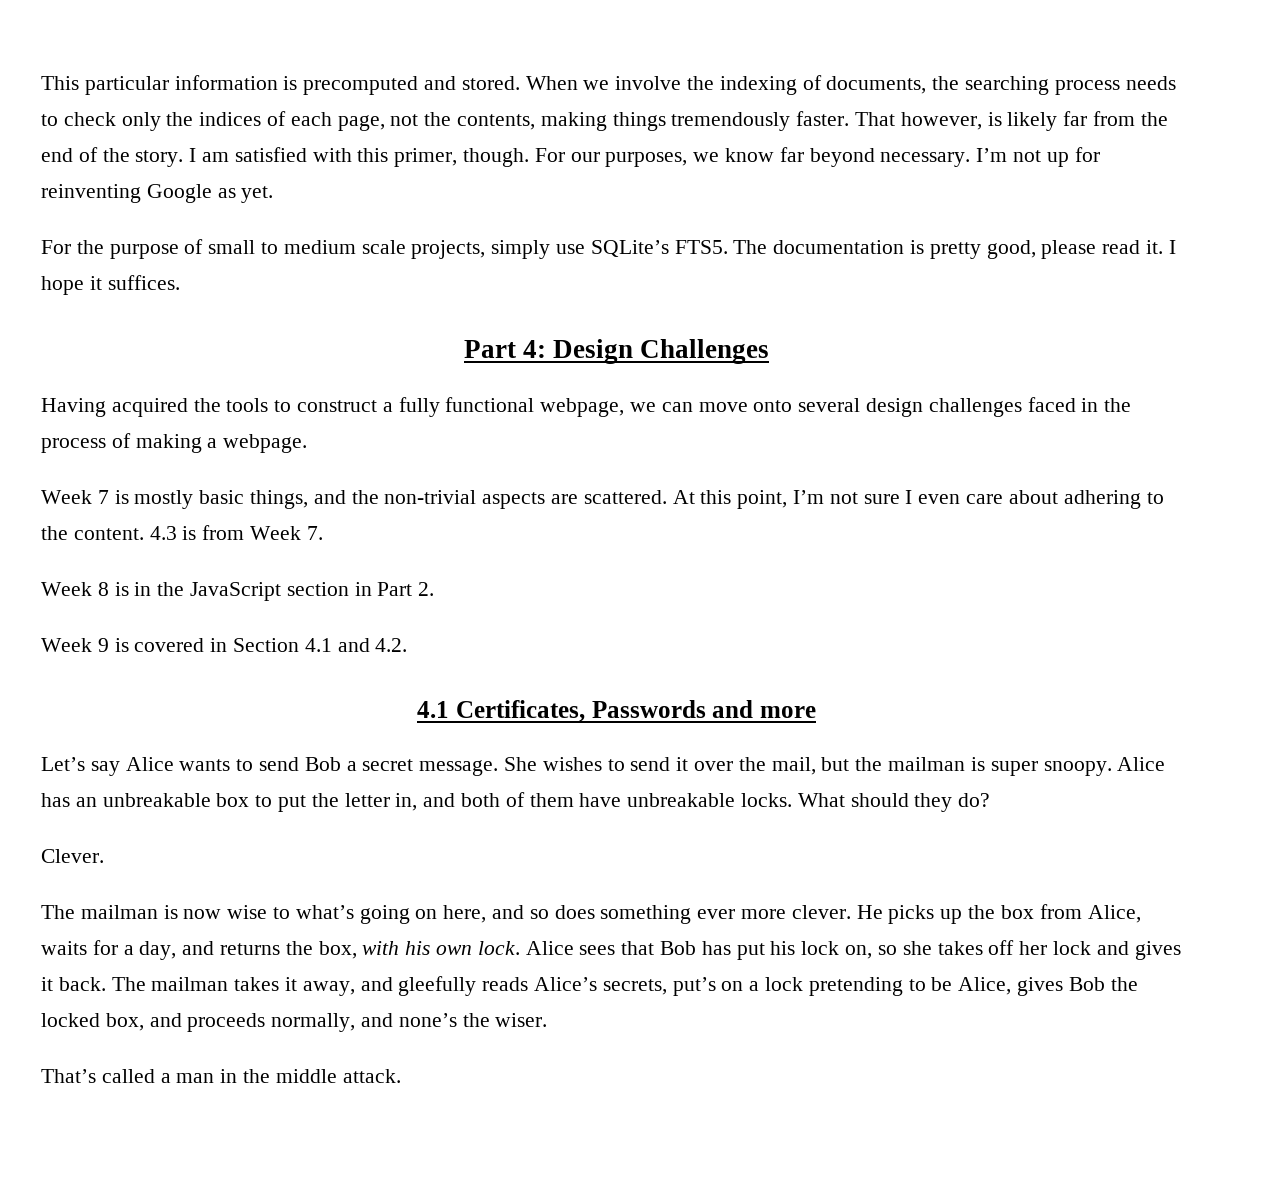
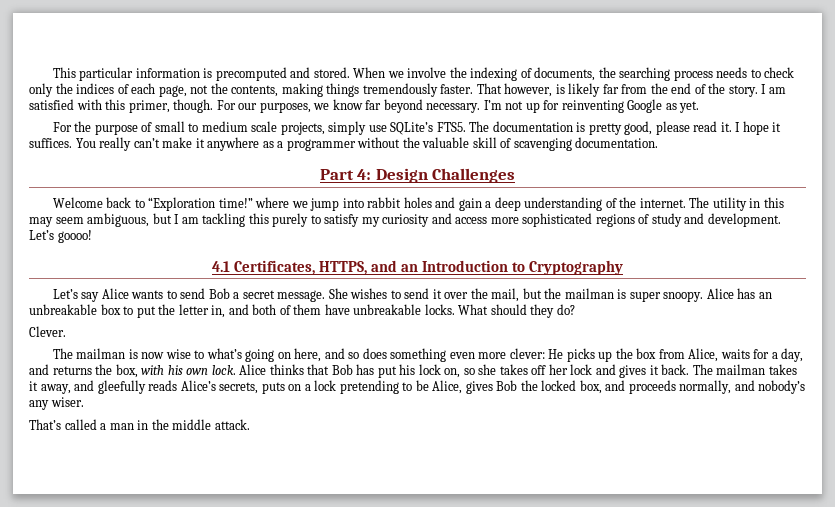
- I hope it suffices.
+ I hope it suffices. You really can’t make it anywhere as a programmer without the valuable skill of scavenging documentation.
  Part 4: Design Challenges
- Having acquired the tools to construct a fully functional webpage, we can move onto several design challenges faced in the process of making a webpage.
- Week 7 is mostly basic things, and the non-trivial aspects are scattered. At this point, I’m not sure I even care about adhering to the content. 4.3 is from Week 7.
- Week 8 is in the JavaScript section in Part 2.
- Week 9 is covered in Section 4.1 and 4.2.
- 4.1 Certificates, Passwords and more
+ Welcome back to “Exploration time!” where we jump into rabbit holes and gain a deep understanding of the internet. The utility in this may seem ambiguous, but I am tackling this purely to satisfy my curiosity and access more sophisticated regions of study and development. Let’s goooo!
+ 4.1 Certificates, HTTPS, and an Introduction to Cryptography
- The mailman is now wise to what’s going on here, and so does something ever more clever. He picks up the box from Alice, waits for a day, and returns the box, with his own lock.
+ The mailman is now wise to what’s going on here, and so does something even more clever: He picks up the box from Alice, waits for a day, and returns the box, with his own lock.
- Alice sees that Bob has put his lock on, so she takes off her lock and gives it back.
+ Alice thinks that Bob has put his lock on, so she takes off her lock and gives it back.
- The mailman takes it away, and gleefully reads Alice’s secrets, put’s on a lock pretending to be Alice, gives Bob the locked box, and proceeds normally, and none’s the wiser.
+ The mailman takes it away, and gleefully reads Alice’s secrets, puts on a lock pretending to be Alice, gives Bob the locked box, and proceeds normally, and nobody’s any wiser.

